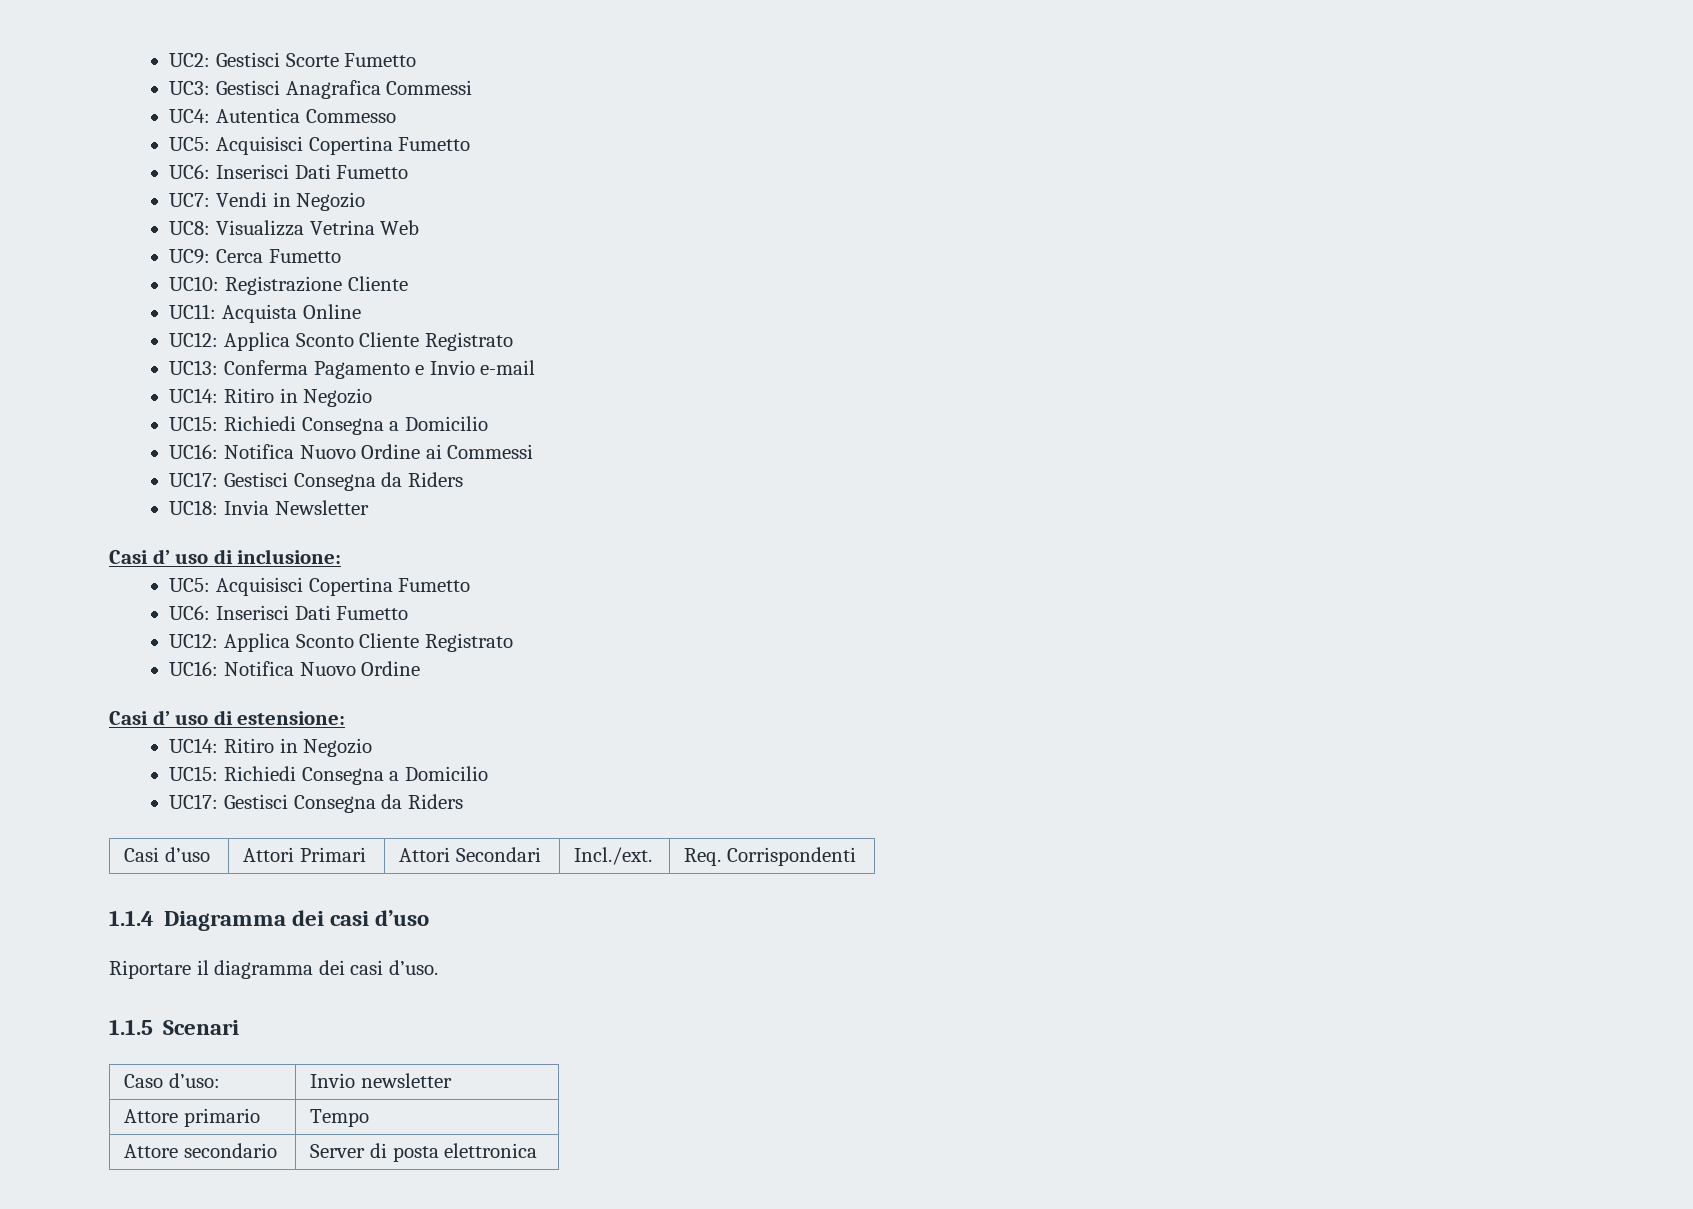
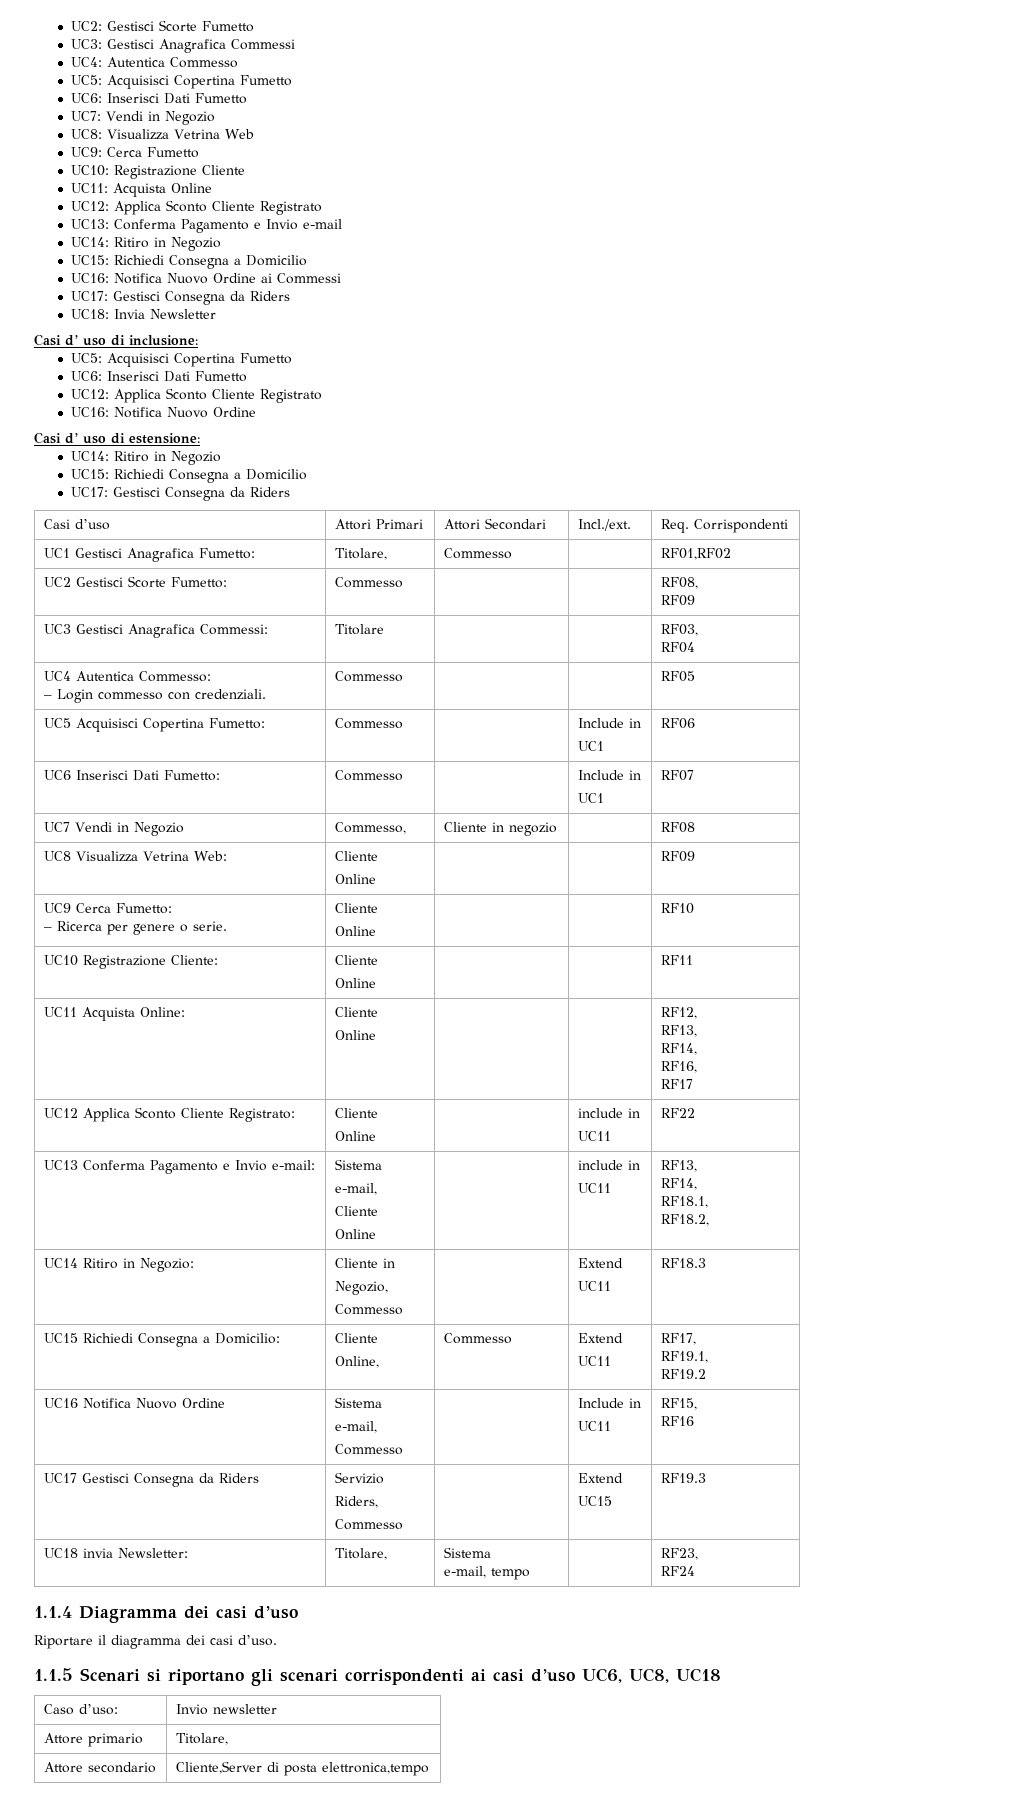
+ UC1 Gestisci Anagrafica Fumetto: | Titolare, | Commesso | | RF01,RF02
+ UC2 Gestisci Scorte Fumetto: | Commesso | | | RF08,
+ RF09
+ UC3 Gestisci Anagrafica Commessi: | Titolare | | | RF03,
+ RF04
+ UC4 Autentica Commesso:
+ – Login commesso con credenziali. | Commesso | | | RF05
+ UC5 Acquisisci Copertina Fumetto: | Commesso | | Include in
+ UC1 | RF06
+ UC6 Inserisci Dati Fumetto: | Commesso | | Include in
+ UC1 | RF07
+ UC7 Vendi in Negozio | Commesso, | Cliente in negozio | | RF08
+ UC8 Visualizza Vetrina Web: | Cliente
+ Online | | | RF09
+ UC9 Cerca Fumetto:
+ – Ricerca per genere o serie. | Cliente
+ Online | | | RF10
+ UC10 Registrazione Cliente: | Cliente
+ Online | | | RF11
+ UC11 Acquista Online: | Cliente
+ Online | | | RF12,
+ RF13,
+ RF14,
+ RF16,
+ RF17
+ UC12 Applica Sconto Cliente Registrato: | Cliente
+ Online | | include in
+ UC11 | RF22
+ UC13 Conferma Pagamento e Invio e-mail: | Sistema
+ e-mail,
+ Cliente
+ Online | | include in
+ UC11 | RF13,
+ RF14,
+ RF18.1,
+ RF18.2,
+ UC14 Ritiro in Negozio: | Cliente in
+ Negozio,
+ Commesso | | Extend
+ UC11 | RF18.3
+ UC15 Richiedi Consegna a Domicilio: | Cliente
+ Online, | Commesso | Extend
+ UC11 | RF17,
+ RF19.1,
+ RF19.2
+ UC16 Notifica Nuovo Ordine | Sistema
+ e-mail,
+ Commesso | | Include in
+ UC11 | RF15,
+ RF16
+ UC17 Gestisci Consegna da Riders | Servizio
+ Riders,
+ Commesso | | Extend
+ UC15 | RF19.3
+ UC18 invia Newsletter: | Titolare, | Sistema
+ e-mail, tempo | | RF23,
+ RF24
- 1.1.5 Scenari
+ 1.1.5 Scenari si riportano gli scenari corrispondenti ai casi d’uso UC6, UC8, UC18
- Attore primario | Tempo
+ Attore primario | Titolare,
- Attore secondario | Server di posta elettronica
+ Attore secondario | Cliente,Server di posta elettronica,tempo

